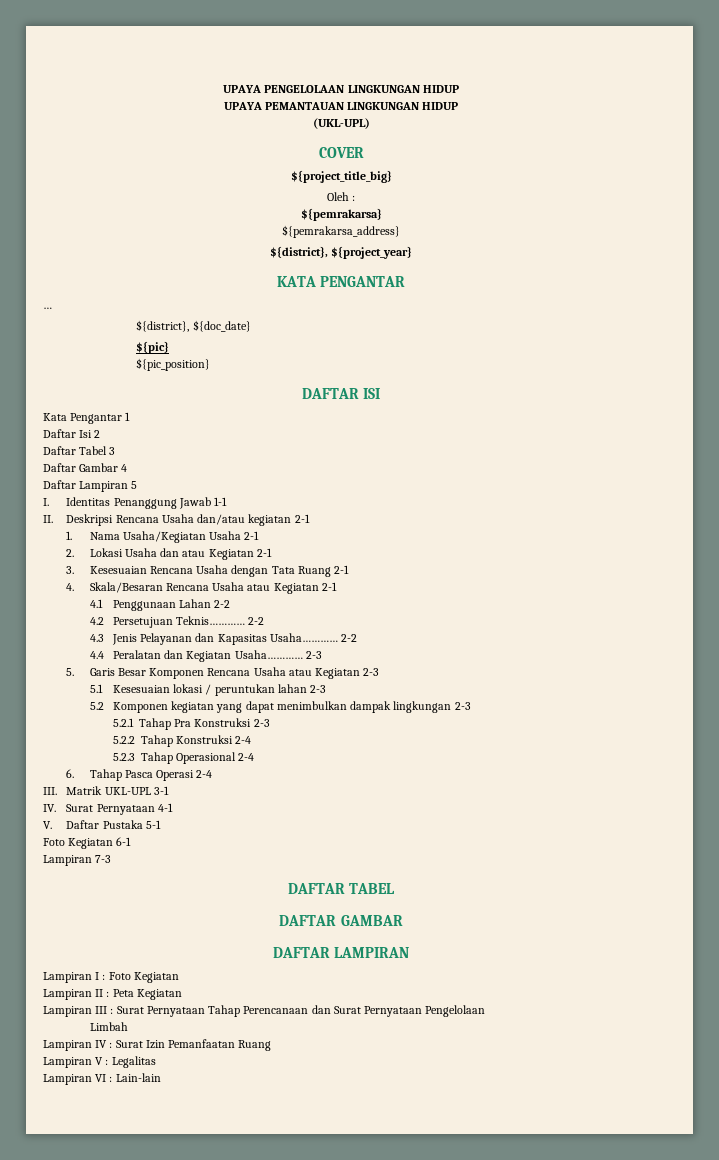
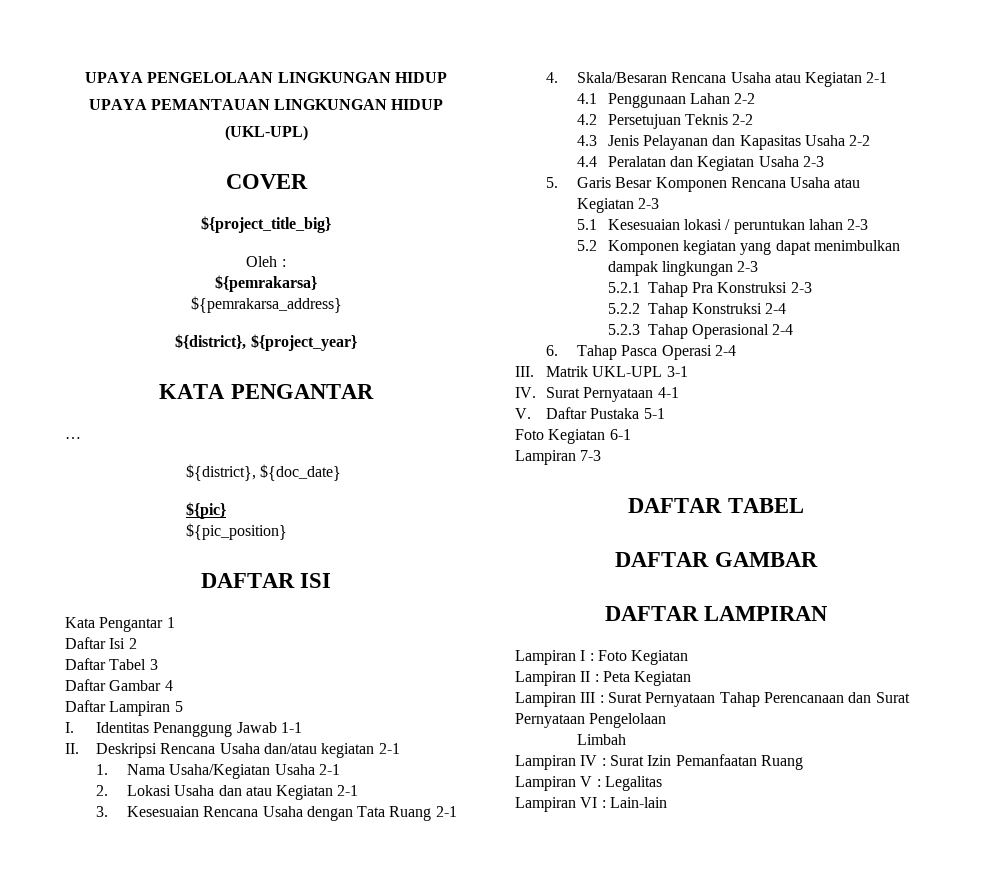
- 4.2 Persetujuan Teknis………… 2-2
+ 4.2 Persetujuan Teknis 2-2
- 4.3 Jenis Pelayanan dan Kapasitas Usaha………… 2-2
+ 4.3 Jenis Pelayanan dan Kapasitas Usaha 2-2
- 4.4 Peralatan dan Kegiatan Usaha………… 2-3
+ 4.4 Peralatan dan Kegiatan Usaha 2-3

